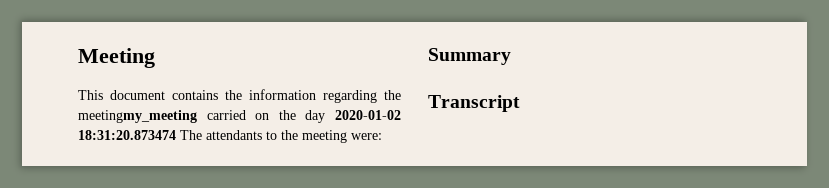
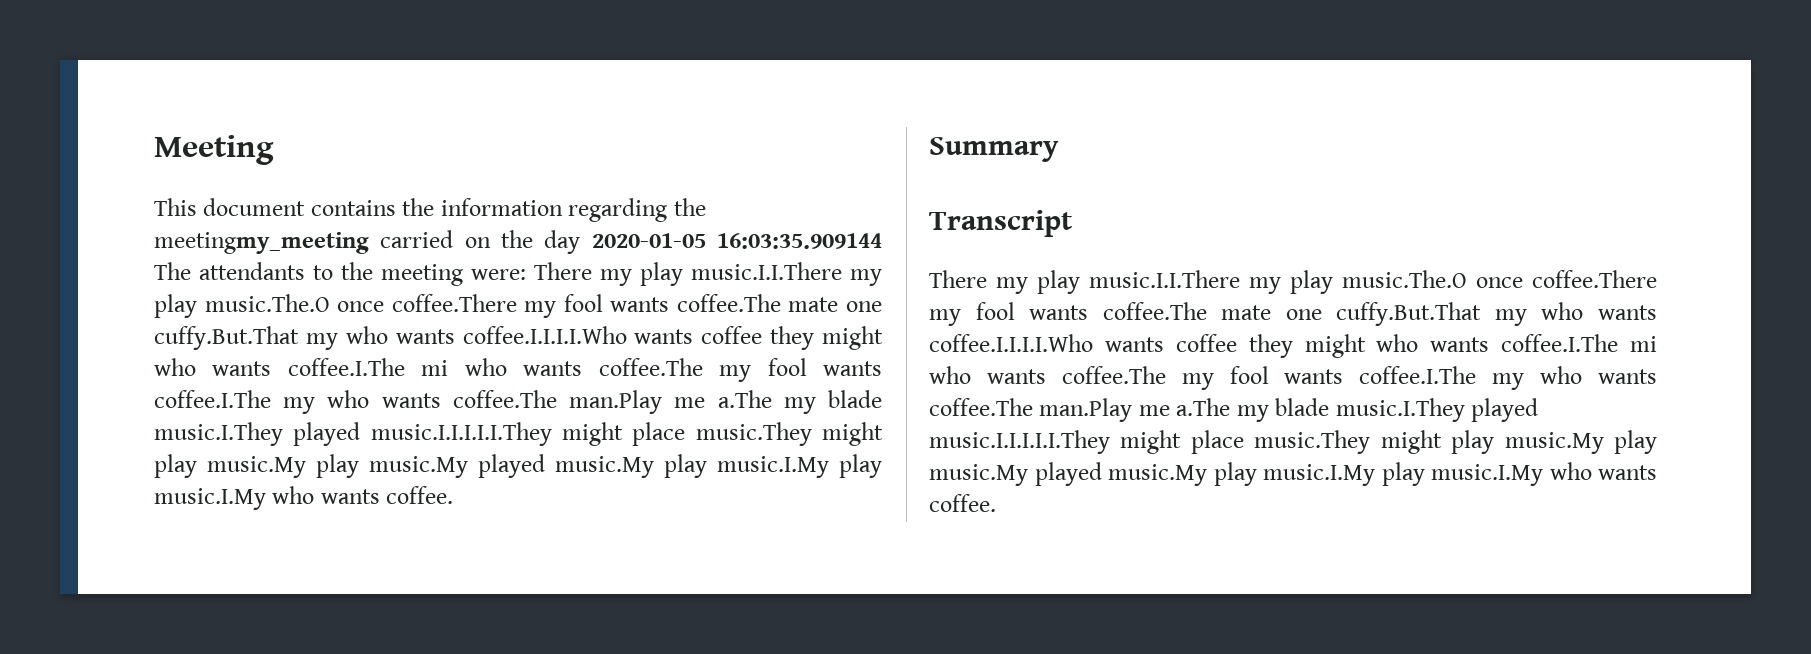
- This document contains the information regarding the meetingmy_meeting carried on the day 2020-01-02 18:31:20.873474 The attendants to the meeting were:
+ This document contains the information regarding the meetingmy_meeting carried on the day 2020-01-05 16:03:35.909144 The attendants to the meeting were: There my play music.I.I.There my play music.The.O once coffee.There my fool wants coffee.The mate one cuffy.But.That my who wants coffee.I.I.I.I.Who wants coffee they might who wants coffee.I.The mi who wants coffee.The my fool wants coffee.I.The my who wants coffee.The man.Play me a.The my blade music.I.They played music.I.I.I.I.I.They might place music.They might play music.My play music.My played music.My play music.I.My play music.I.My who wants coffee.
  Summary
  Transcript
+ There my play music.I.I.There my play music.The.O once coffee.There my fool wants coffee.The mate one cuffy.But.That my who wants coffee.I.I.I.I.Who wants coffee they might who wants coffee.I.The mi who wants coffee.The my fool wants coffee.I.The my who wants coffee.The man.Play me a.The my blade music.I.They played music.I.I.I.I.I.They might place music.They might play music.My play music.My played music.My play music.I.My play music.I.My who wants coffee.

